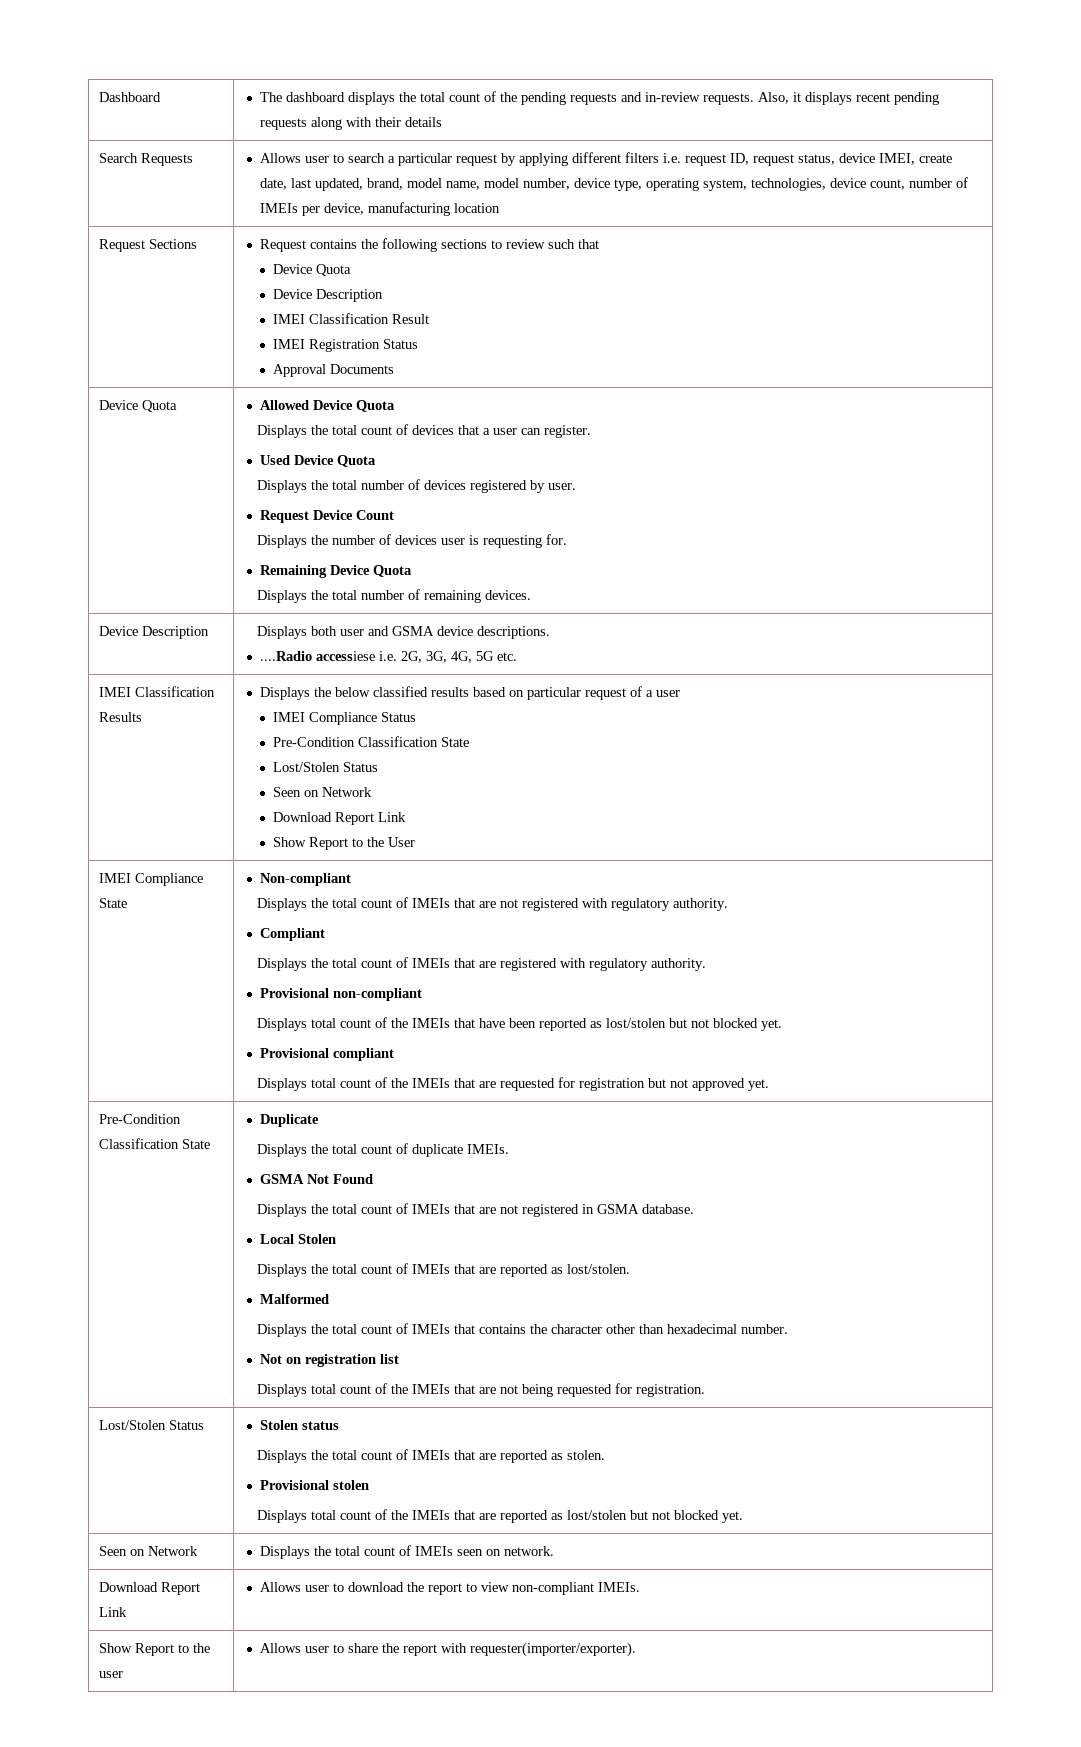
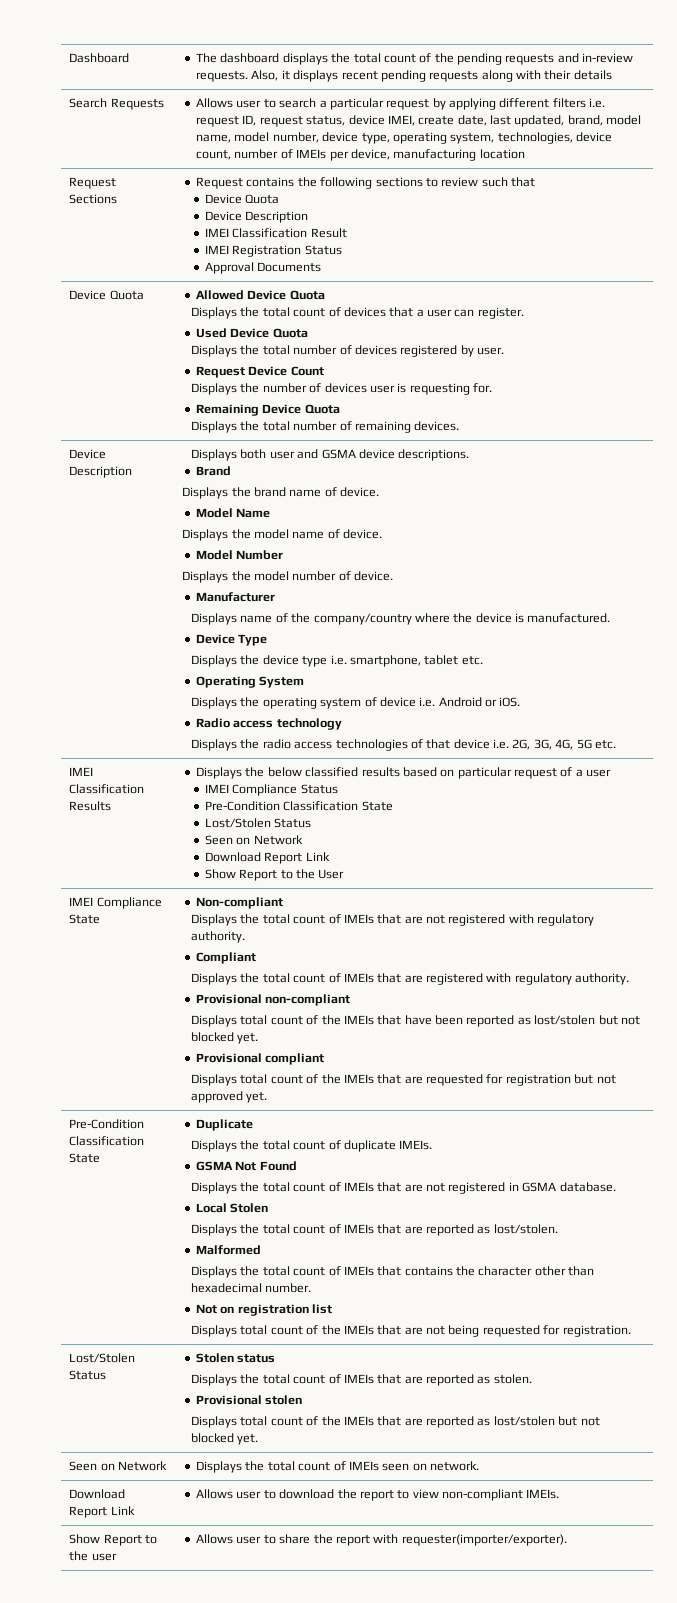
- ....Radio accessiese i.e. 2G, 3G, 4G, 5G etc.
+ Brand
+ Displays the brand name of device.
+ Model Name
+ Displays the model name of device.
+ Model Number
+ Displays the model number of device.
+ Manufacturer
+ Displays name of the company/country where the device is manufactured.
+ Device Type
+ Displays the device type i.e. smartphone, tablet etc.
+ Operating System
+ Displays the operating system of device i.e. Android or iOS.
+ Radio access technology
+ Displays the radio access technologies of that device i.e. 2G, 3G, 4G, 5G etc.

